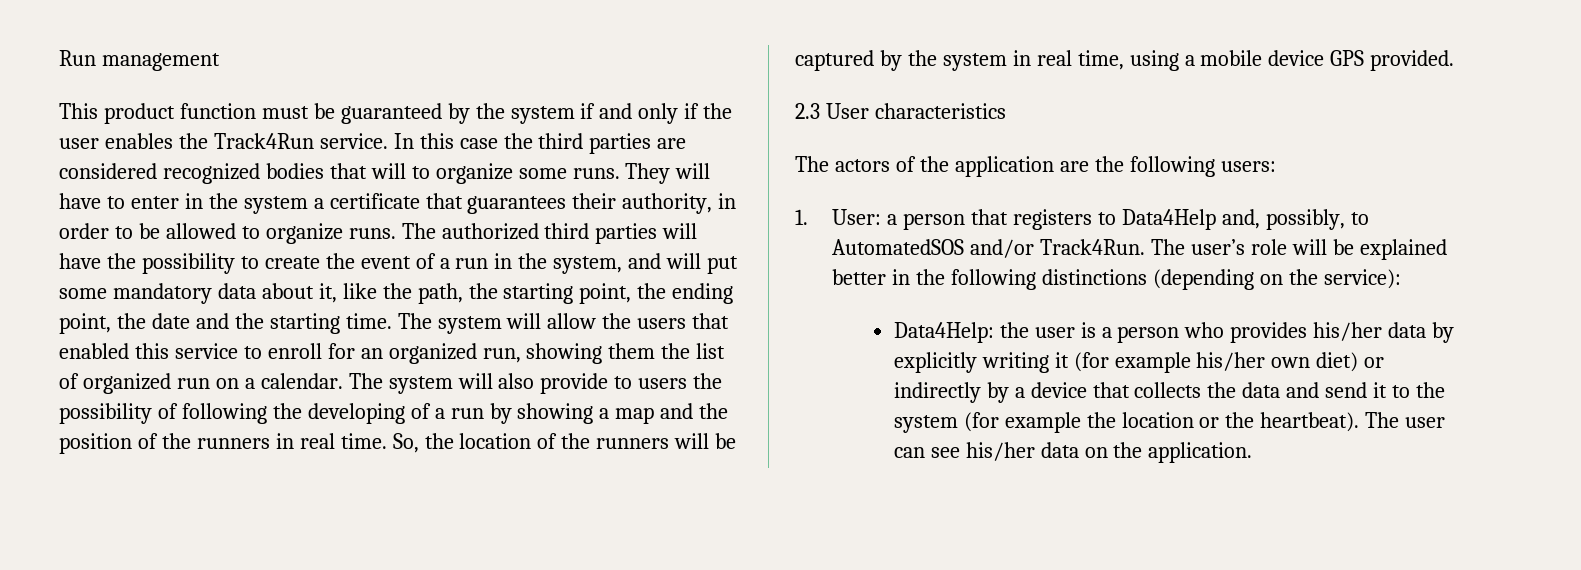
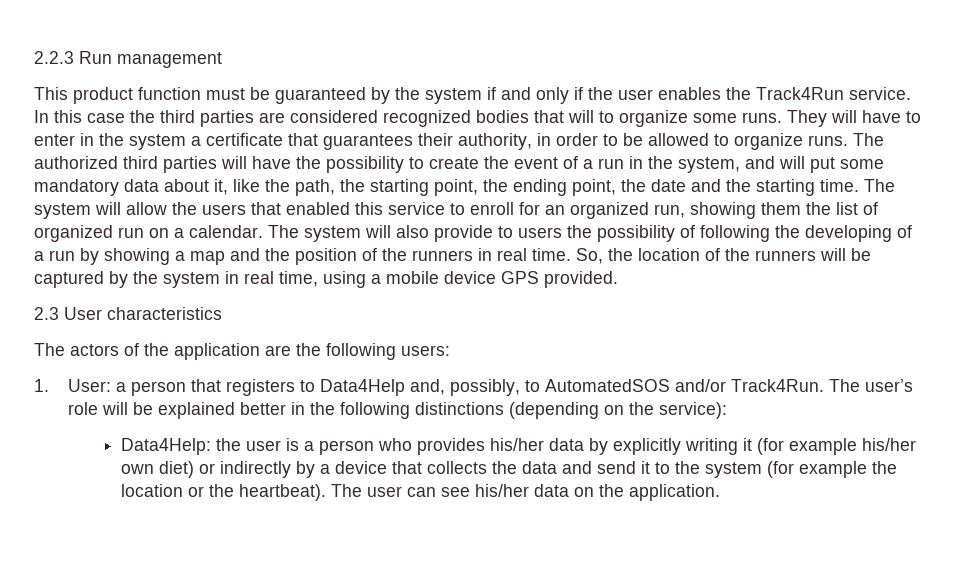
- Run management
+ 2.2.3 Run management

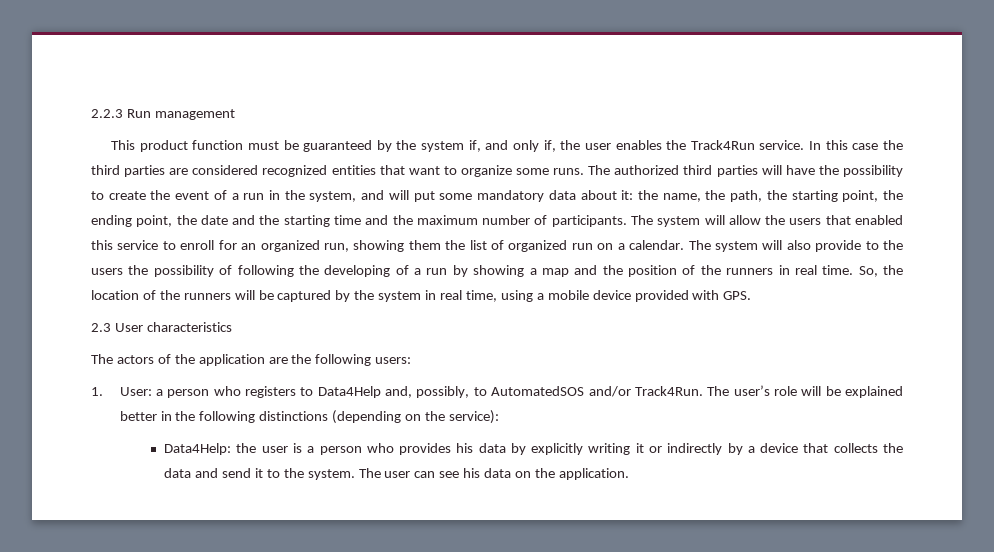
- This product function must be guaranteed by the system if and only if the user enables the Track4Run service.
+ This product function must be guaranteed by the system if, and only if, the user enables the Track4Run service.
- In this case the third parties are considered recognized bodies that will to organize some runs.
+ In this case the third parties are considered recognized entities that want to organize some runs.
- They will have to enter in the system a certificate that guarantees their authority, in order to be allowed to organize runs.
- The authorized third parties will have the possibility to create the event of a run in the system, and will put some mandatory data about it, like the path, the starting point, the ending point, the date and the starting time.
+ The authorized third parties will have the possibility to create the event of a run in the system, and will put some mandatory data about it: the name, the path, the starting point, the ending point, the date and the starting time and the maximum number of participants.
- The system will also provide to users the possibility of following the developing of a run by showing a map and the position of the runners in real time.
+ The system will also provide to the users the possibility of following the developing of a run by showing a map and the position of the runners in real time.
- So, the location of the runners will be captured by the system in real time, using a mobile device GPS provided.
+ So, the location of the runners will be captured by the system in real time, using a mobile device provided with GPS.
- 1. User: a person that registers to Data4Help and, possibly, to AutomatedSOS and/or Track4Run.
+ 1. User: a person who registers to Data4Help and, possibly, to AutomatedSOS and/or Track4Run.
- Data4Help: the user is a person who provides his/her data by explicitly writing it (for example his/her own diet) or indirectly by a device that collects the data and send it to the system (for example the location or the heartbeat).
+ Data4Help: the user is a person who provides his data by explicitly writing it or indirectly by a device that collects the data and send it to the system.
- The user can see his/her data on the application.
+ The user can see his data on the application.

